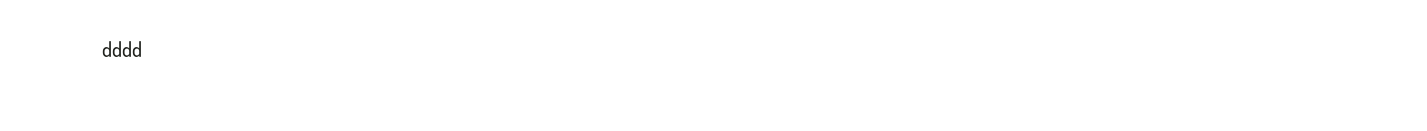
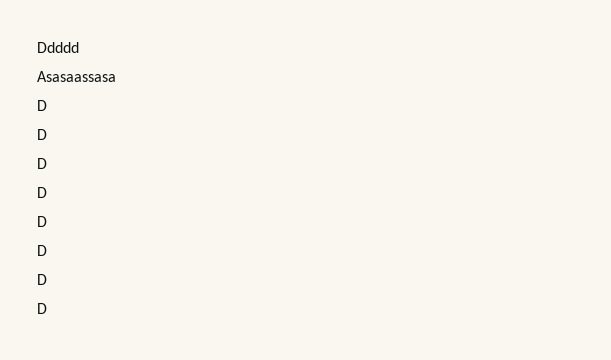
- dddd
+ Ddddd
+ Asasaassasa
+ D
+ D
+ D
+ D
+ D
+ D
+ D
+ D

